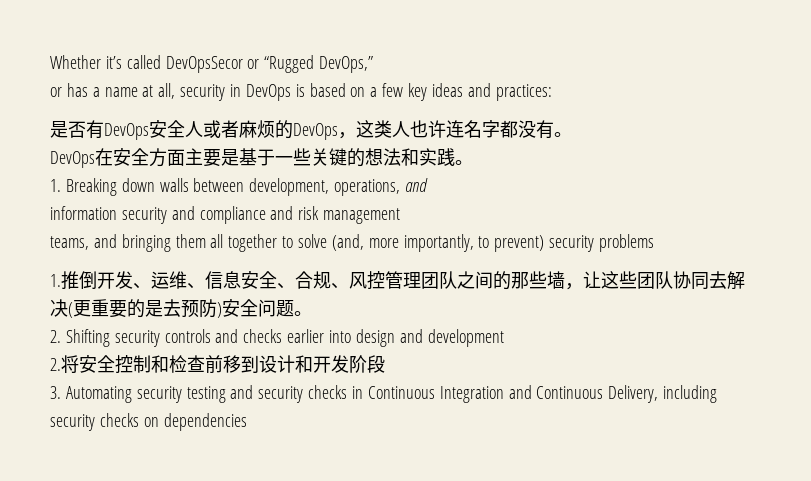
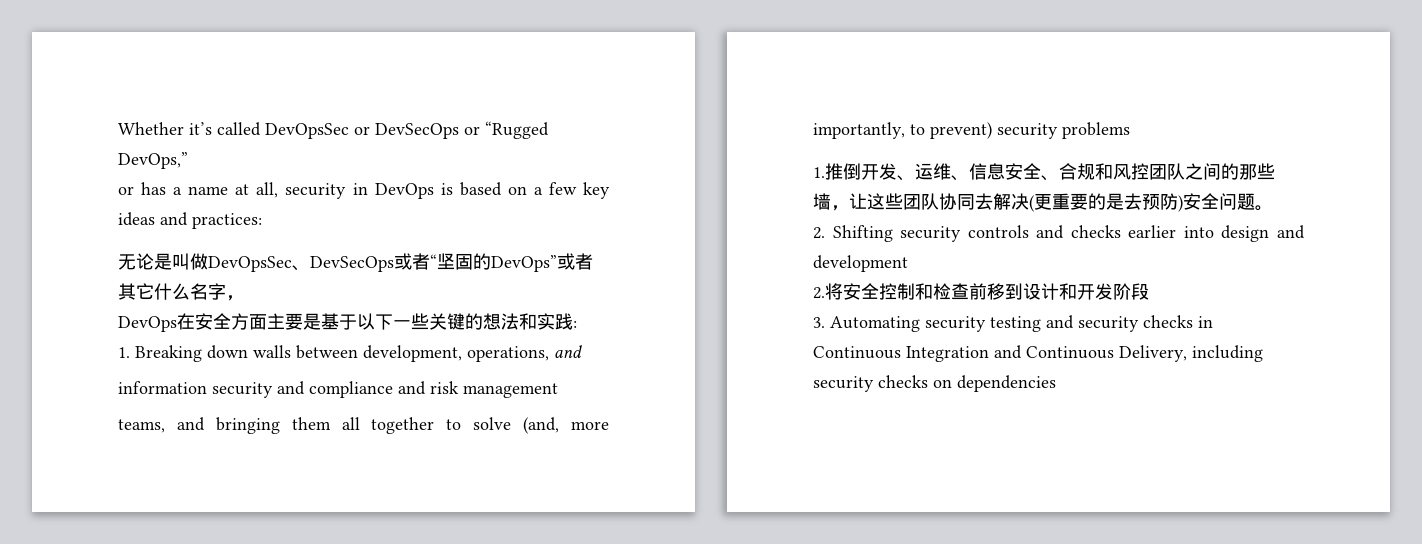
- Whether it’s called DevOpsSecor or “Rugged DevOps,”
+ Whether it’s called DevOpsSec or DevSecOps or “Rugged DevOps,”
- 是否有DevOps安全人或者麻烦的DevOps，这类人也许连名字都没有。
+ 无论是叫做DevOpsSec、DevSecOps或者“坚固的DevOps”或者其它什么名字，
- DevOps在安全方面主要是基于一些关键的想法和实践。
+ DevOps在安全方面主要是基于以下一些关键的想法和实践:
- 1.推倒开发、运维、信息安全、合规、风控管理团队之间的那些墙，让这些团队协同去解决(更重要的是去预防)安全问题。
+ 1.推倒开发、运维、信息安全、合规和风控团队之间的那些墙，让这些团队协同去解决(更重要的是去预防)安全问题。

